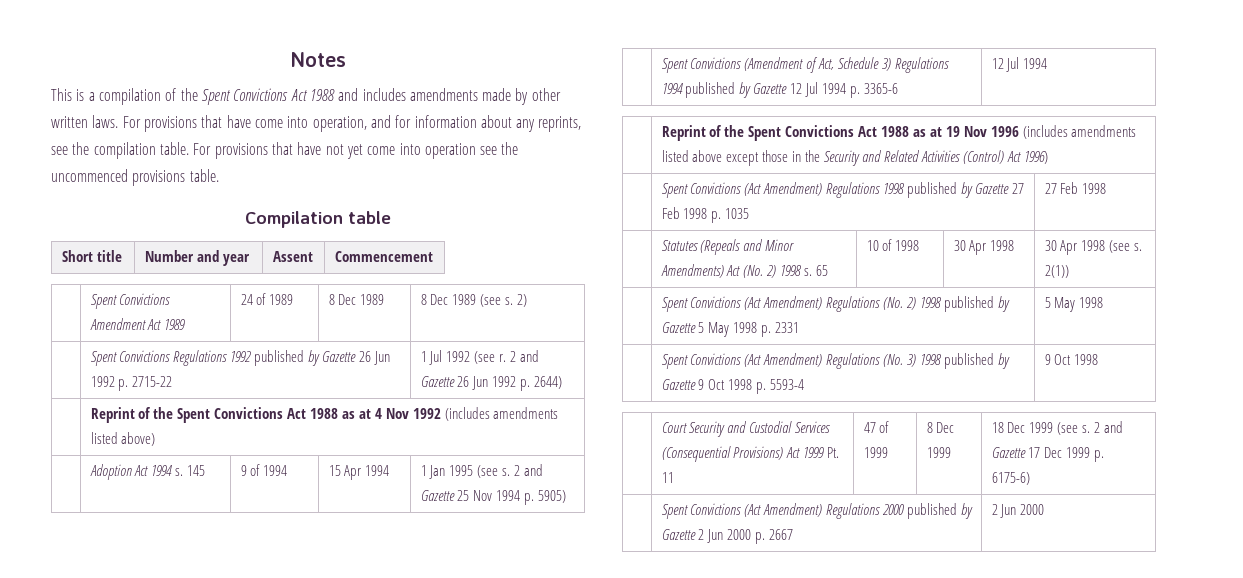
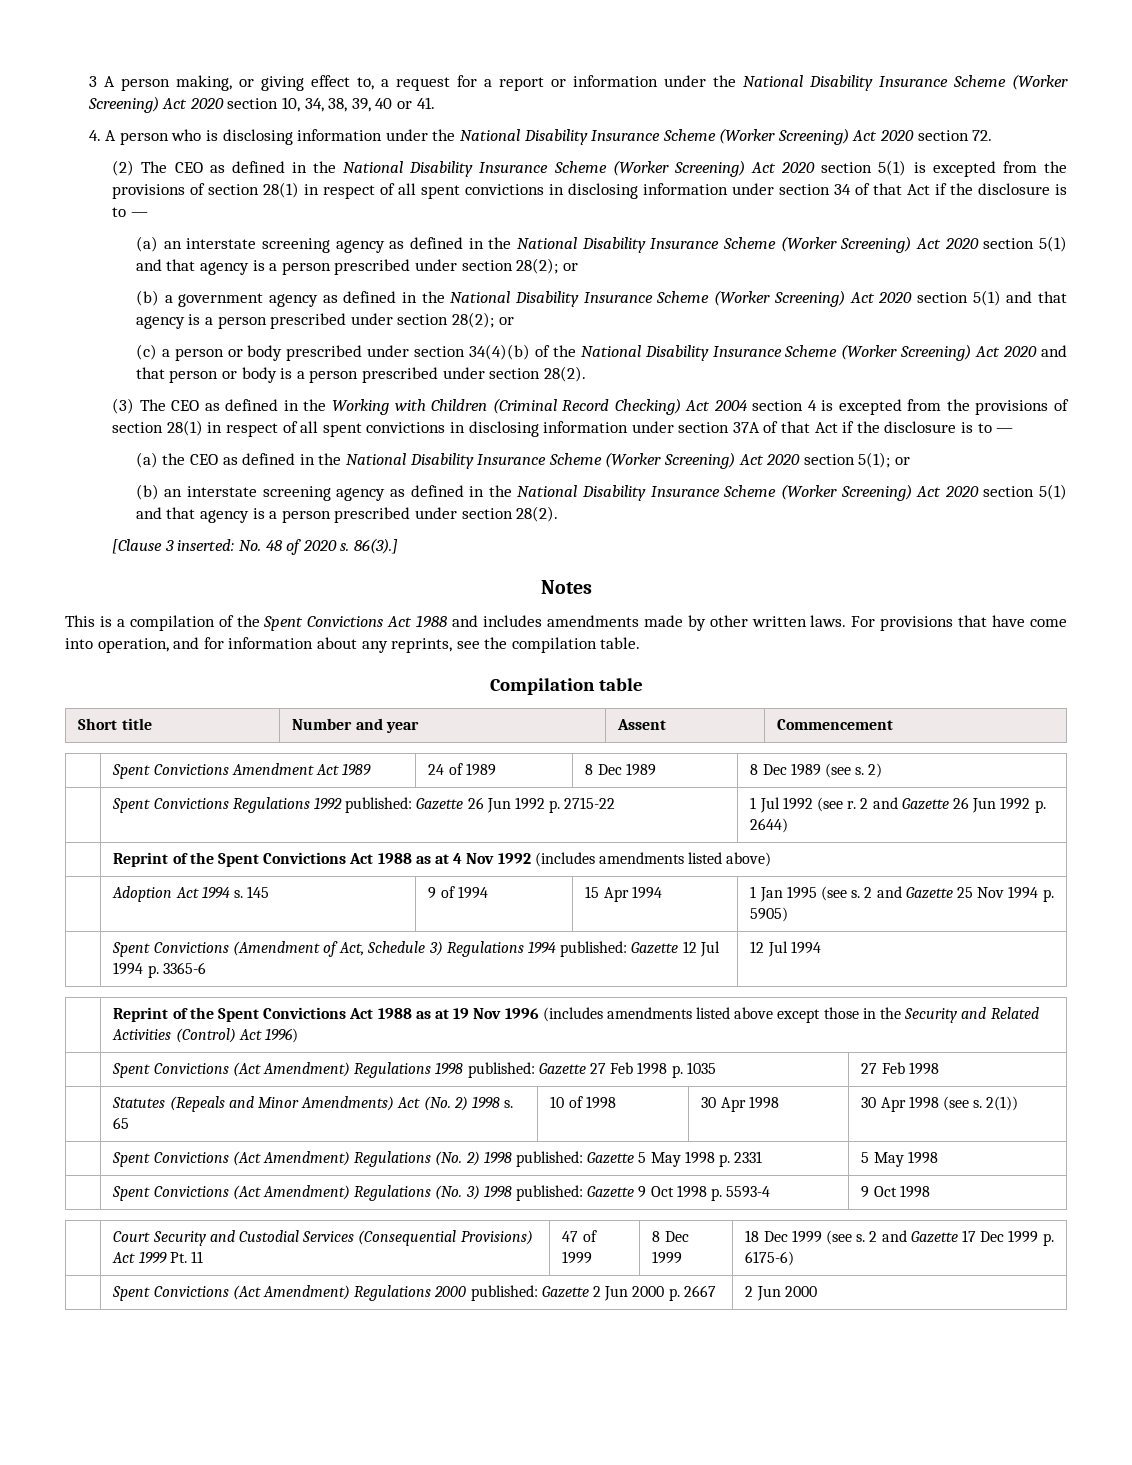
+ 3 A person making, or giving effect to, a request for a report or information under the National Disability Insurance Scheme (Worker Screening) Act 2020 section 10, 34, 38, 39, 40 or 41.
+ 4. A person who is disclosing information under the National Disability Insurance Scheme (Worker Screening) Act 2020 section 72.
+ (2) The CEO as defined in the National Disability Insurance Scheme (Worker Screening) Act 2020 section 5(1) is excepted from the provisions of section 28(1) in respect of all spent convictions in disclosing information under section 34 of that Act if the disclosure is to —
+ (a) an interstate screening agency as defined in the National Disability Insurance Scheme (Worker Screening) Act 2020 section 5(1) and that agency is a person prescribed under section 28(2); or
+ (b) a government agency as defined in the National Disability Insurance Scheme (Worker Screening) Act 2020 section 5(1) and that agency is a person prescribed under section 28(2); or
+ (c) a person or body prescribed under section 34(4)(b) of the National Disability Insurance Scheme (Worker Screening) Act 2020 and that person or body is a person prescribed under section 28(2).
+ (3) The CEO as defined in the Working with Children (Criminal Record Checking) Act 2004 section 4 is excepted from the provisions of section 28(1) in respect of all spent convictions in disclosing information under section 37A of that Act if the disclosure is to —
+ (a) the CEO as defined in the National Disability Insurance Scheme (Worker Screening) Act 2020 section 5(1); or
+ (b) an interstate screening agency as defined in the National Disability Insurance Scheme (Worker Screening) Act 2020 section 5(1) and that agency is a person prescribed under section 28(2).
+ [Clause 3 inserted: No. 48 of 2020 s. 86(3).]
- For provisions that have not yet come into operation see the uncommenced provisions table.
- | Spent Convictions Regulations 1992 published by Gazette 26 Jun 1992 p. 2715-22 | 1 Jul 1992 (see r. 2 and Gazette 26 Jun 1992 p. 2644)
+ | Spent Convictions Regulations 1992 published: Gazette 26 Jun 1992 p. 2715-22 | 1 Jul 1992 (see r. 2 and Gazette 26 Jun 1992 p. 2644)
- | Spent Convictions (Amendment of Act, Schedule 3) Regulations 1994 published by Gazette 12 Jul 1994 p. 3365-6 | 12 Jul 1994
+ | Spent Convictions (Amendment of Act, Schedule 3) Regulations 1994 published: Gazette 12 Jul 1994 p. 3365-6 | 12 Jul 1994
- | Spent Convictions (Act Amendment) Regulations 1998 published by Gazette 27 Feb 1998 p. 1035 | 27 Feb 1998
+ | Spent Convictions (Act Amendment) Regulations 1998 published: Gazette 27 Feb 1998 p. 1035 | 27 Feb 1998
- | Spent Convictions (Act Amendment) Regulations (No. 2) 1998 published by Gazette 5 May 1998 p. 2331 | 5 May 1998
+ | Spent Convictions (Act Amendment) Regulations (No. 2) 1998 published: Gazette 5 May 1998 p. 2331 | 5 May 1998
- | Spent Convictions (Act Amendment) Regulations (No. 3) 1998 published by Gazette 9 Oct 1998 p. 5593-4 | 9 Oct 1998
+ | Spent Convictions (Act Amendment) Regulations (No. 3) 1998 published: Gazette 9 Oct 1998 p. 5593-4 | 9 Oct 1998
- | Spent Convictions (Act Amendment) Regulations 2000 published by Gazette 2 Jun 2000 p. 2667 | 2 Jun 2000
+ | Spent Convictions (Act Amendment) Regulations 2000 published: Gazette 2 Jun 2000 p. 2667 | 2 Jun 2000

